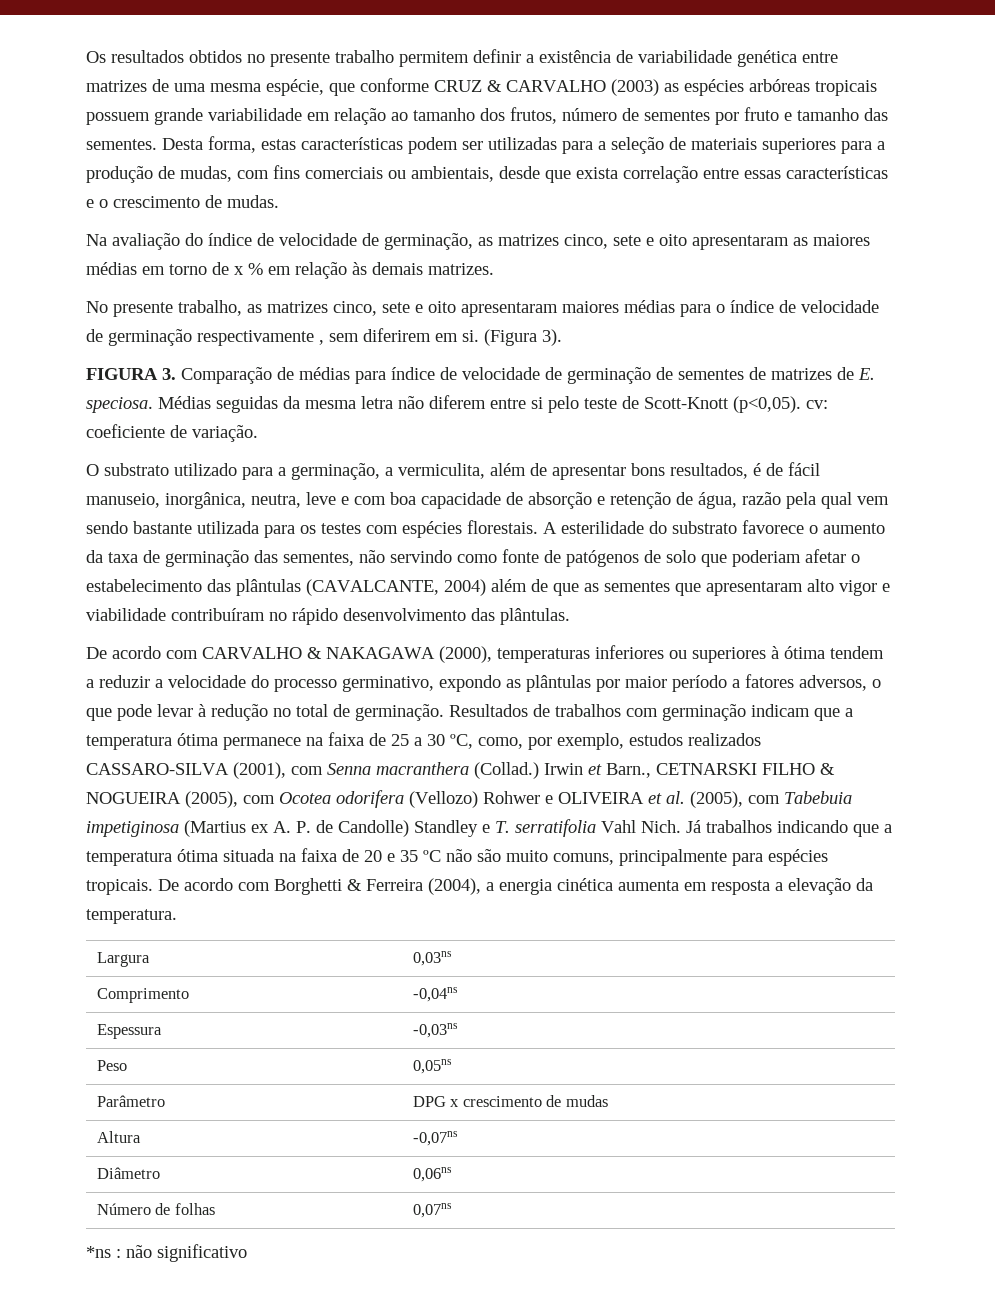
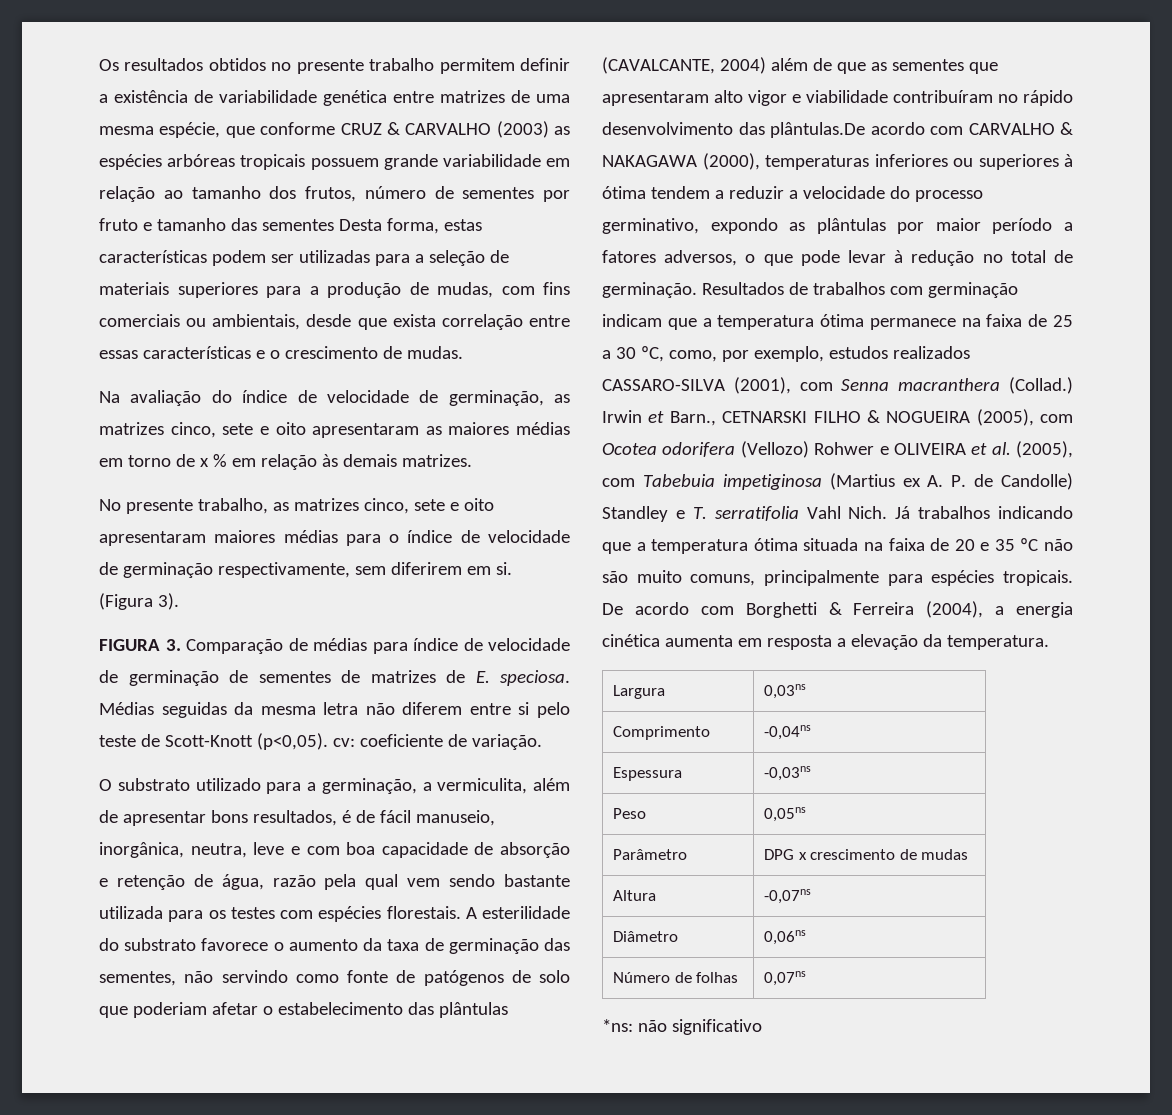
- Os resultados obtidos no presente trabalho permitem definir a existência de variabilidade genética entre matrizes de uma mesma espécie, que conforme CRUZ & CARVALHO (2003) as espécies arbóreas tropicais possuem grande variabilidade em relação ao tamanho dos frutos, número de sementes por fruto e tamanho das sementes. Desta forma, estas características podem ser utilizadas para a seleção de materiais superiores para a produção de mudas, com fins comerciais ou ambientais, desde que exista correlação entre essas características e o crescimento de mudas.
+ Os resultados obtidos no presente trabalho permitem definir a existência de variabilidade genética entre matrizes de uma mesma espécie, que conforme CRUZ & CARVALHO (2003) as espécies arbóreas tropicais possuem grande variabilidade em relação ao tamanho dos frutos, número de sementes por fruto e tamanho das sementes Desta forma, estas características podem ser utilizadas para a seleção de materiais superiores para a produção de mudas, com fins comerciais ou ambientais, desde que exista correlação entre essas características e o crescimento de mudas.
- No presente trabalho, as matrizes cinco, sete e oito apresentaram maiores médias para o índice de velocidade de germinação respectivamente , sem diferirem em si.
+ No presente trabalho, as matrizes cinco, sete e oito apresentaram maiores médias para o índice de velocidade de germinação respectivamente, sem diferirem em si.
- A esterilidade do substrato favorece o aumento da taxa de germinação das sementes, não servindo como fonte de patógenos de solo que poderiam afetar o estabelecimento das plântulas (CAVALCANTE, 2004) além de que as sementes que apresentaram alto vigor e viabilidade contribuíram no rápido desenvolvimento das plântulas.
- De acordo com CARVALHO & NAKAGAWA (2000), temperaturas inferiores ou superiores à ótima tendem a reduzir a velocidade do processo germinativo, expondo as plântulas por maior período a fatores adversos, o que pode levar à redução no total de germinação.
+ A esterilidade do substrato favorece o aumento da taxa de germinação das sementes, não servindo como fonte de patógenos de solo que poderiam afetar o estabelecimento das plântulas (CAVALCANTE, 2004) além de que as sementes que apresentaram alto vigor e viabilidade contribuíram no rápido desenvolvimento das plântulas.De acordo com CARVALHO & NAKAGAWA (2000), temperaturas inferiores ou superiores à ótima tendem a reduzir a velocidade do processo germinativo, expondo as plântulas por maior período a fatores adversos, o que pode levar à redução no total de germinação.
- *ns : não significativo
+ *ns: não significativo

